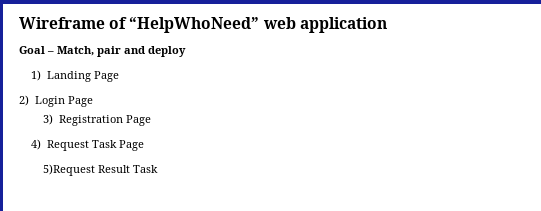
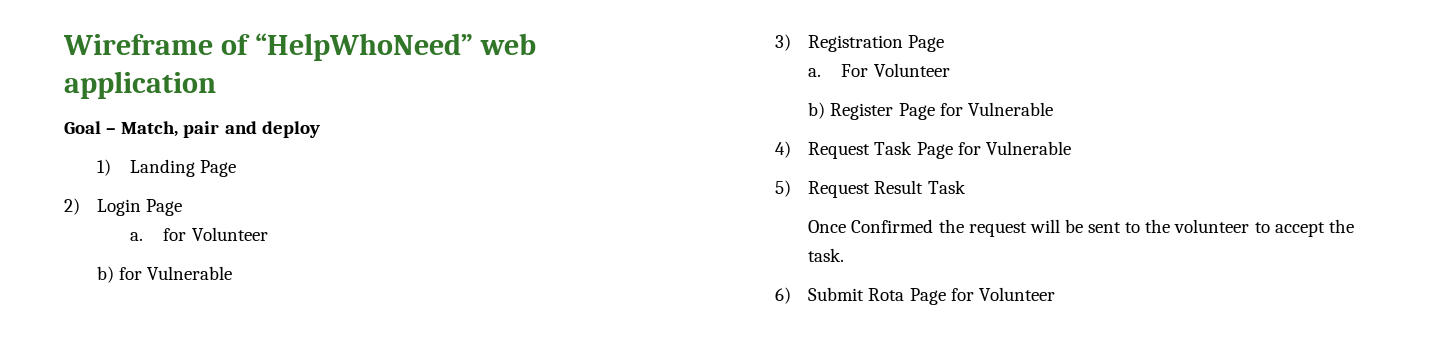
+ a. for Volunteer
+ b) for Vulnerable
  3) Registration Page
- 4) Request Task Page
- 5)Request Result Task
+ a. For Volunteer
+ b) Register Page for Vulnerable
+ 4) Request Task Page for Vulnerable
+ 5) Request Result Task
+ Once Confirmed the request will be sent to the volunteer to accept the task.
+ 6) Submit Rota Page for Volunteer

